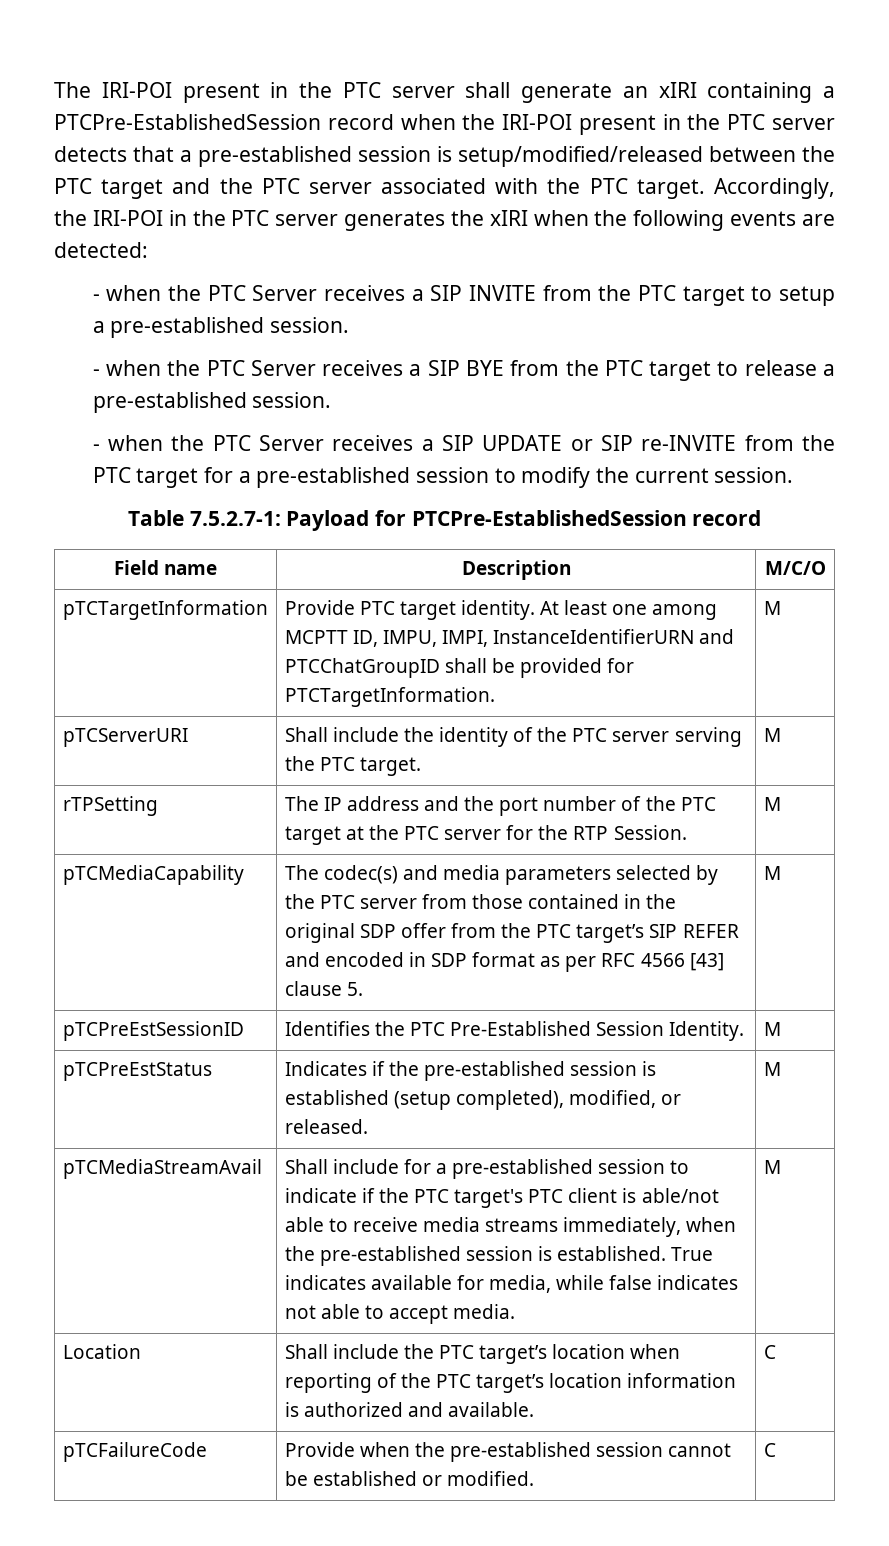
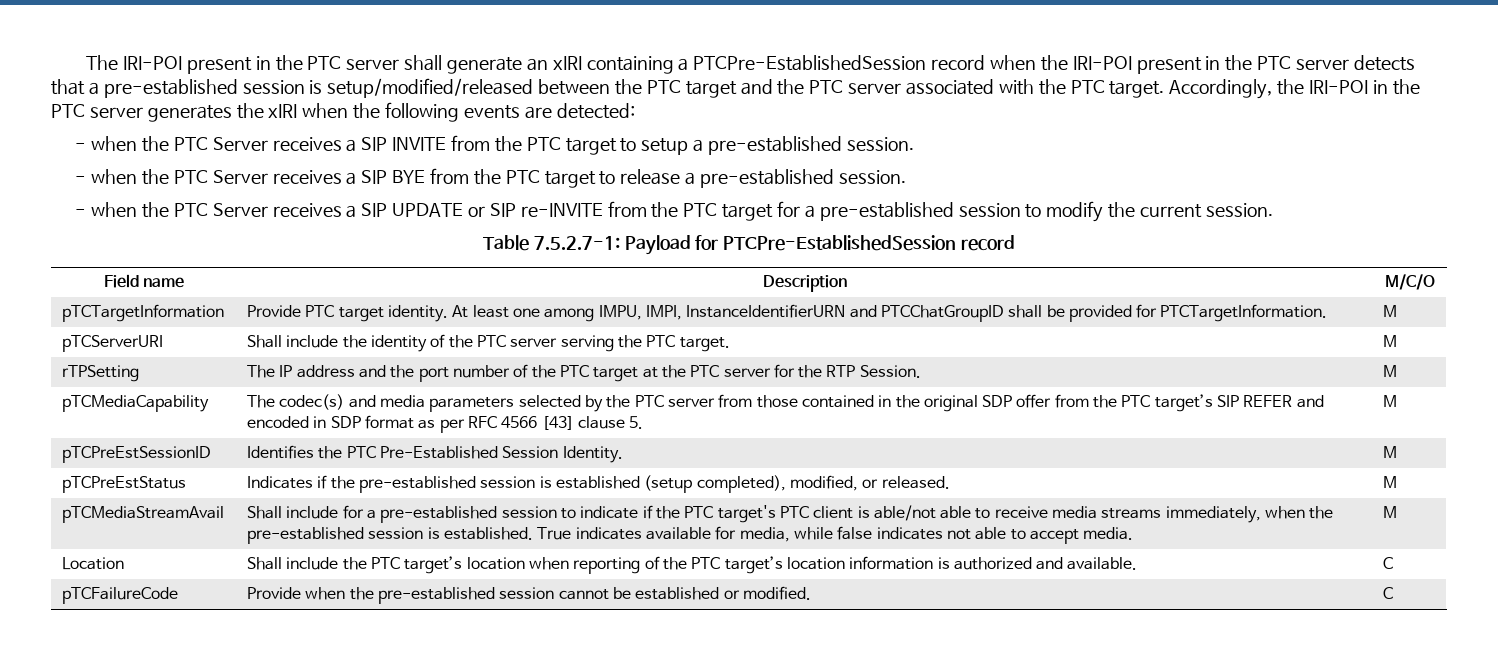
- pTCTargetInformation | Provide PTC target identity. At least one among MCPTT ID, IMPU, IMPI, InstanceIdentifierURN and PTCChatGroupID shall be provided for PTCTargetInformation. | M
+ pTCTargetInformation | Provide PTC target identity. At least one among IMPU, IMPI, InstanceIdentifierURN and PTCChatGroupID shall be provided for PTCTargetInformation. | M

